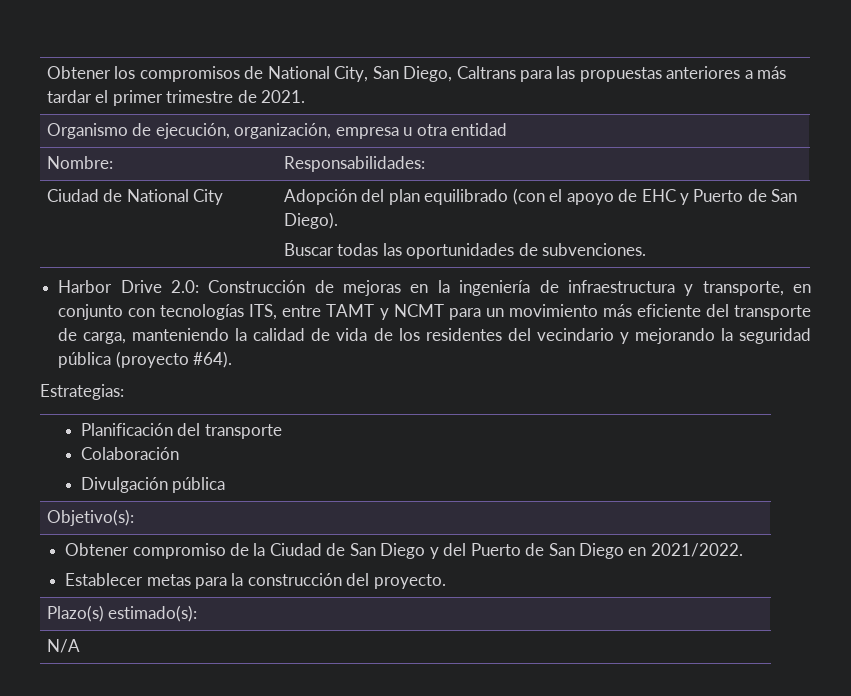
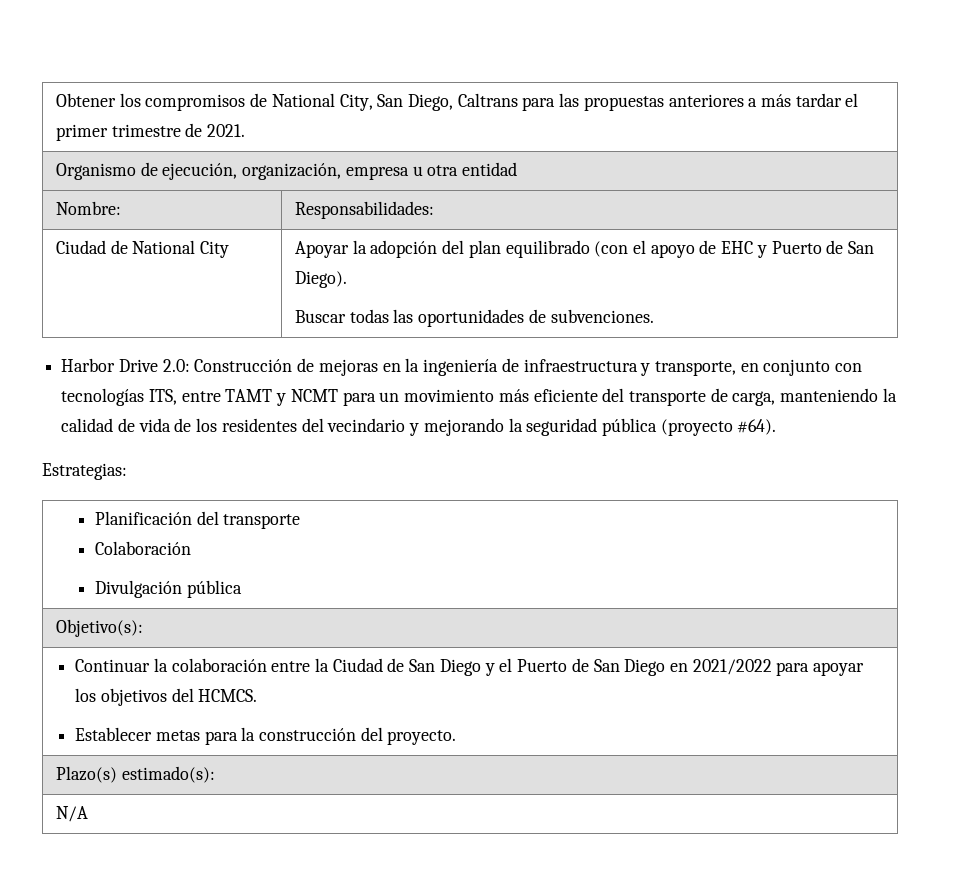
- Ciudad de National City | Adopción del plan equilibrado (con el apoyo de EHC y Puerto de San Diego).
+ Ciudad de National City | Apoyar la adopción del plan equilibrado (con el apoyo de EHC y Puerto de San Diego).
- Obtener compromiso de la Ciudad de San Diego y del Puerto de San Diego en 2021/2022.
+ Continuar la colaboración entre la Ciudad de San Diego y el Puerto de San Diego en 2021/2022 para apoyar los objetivos del HCMCS.

